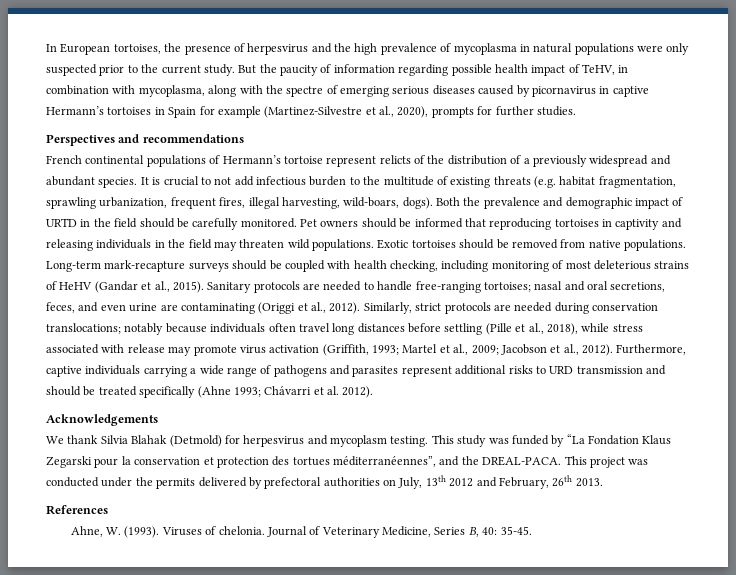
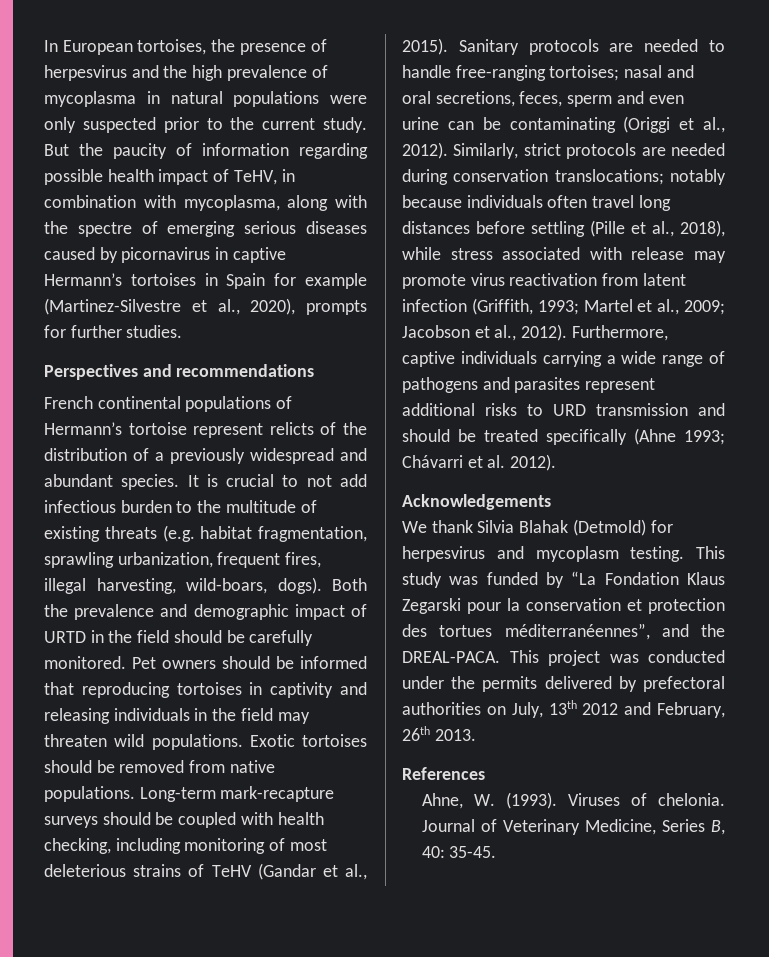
- Long-term mark-recapture surveys should be coupled with health checking, including monitoring of most deleterious strains of HeHV (Gandar et al., 2015).
+ Long-term mark-recapture surveys should be coupled with health checking, including monitoring of most deleterious strains of TeHV (Gandar et al., 2015).
- Sanitary protocols are needed to handle free-ranging tortoises; nasal and oral secretions, feces, and even urine are contaminating (Origgi et al., 2012).
+ Sanitary protocols are needed to handle free-ranging tortoises; nasal and oral secretions, feces, sperm and even urine can be contaminating (Origgi et al., 2012).
- Similarly, strict protocols are needed during conservation translocations; notably because individuals often travel long distances before settling (Pille et al., 2018), while stress associated with release may promote virus activation (Griffith, 1993; Martel et al., 2009; Jacobson et al., 2012).
+ Similarly, strict protocols are needed during conservation translocations; notably because individuals often travel long distances before settling (Pille et al., 2018), while stress associated with release may promote virus reactivation from latent infection (Griffith, 1993; Martel et al., 2009; Jacobson et al., 2012).

